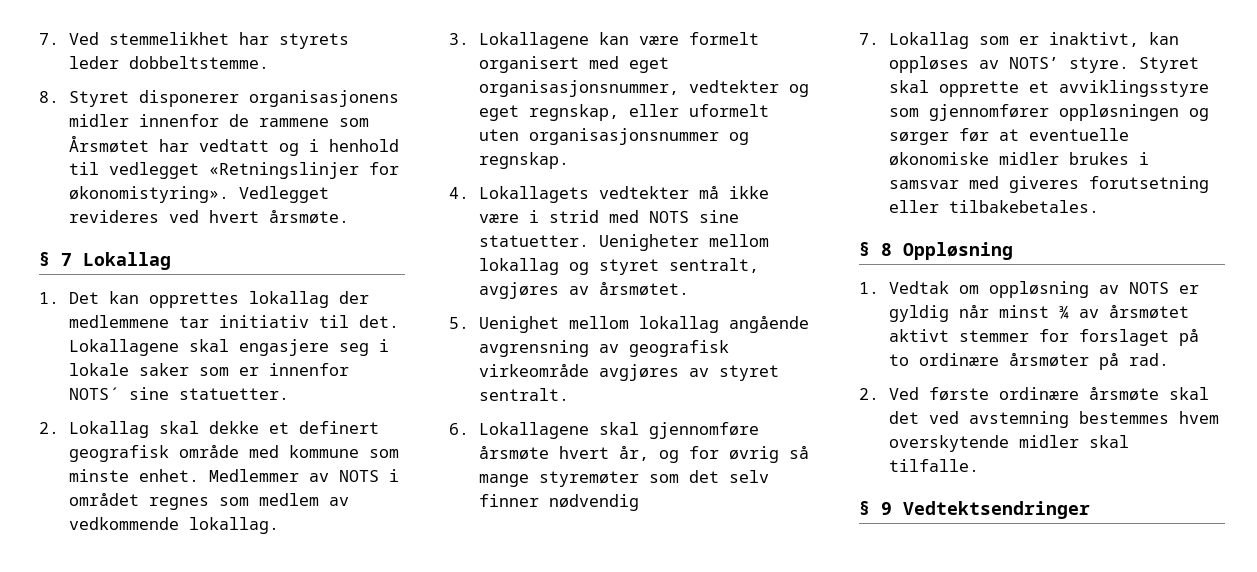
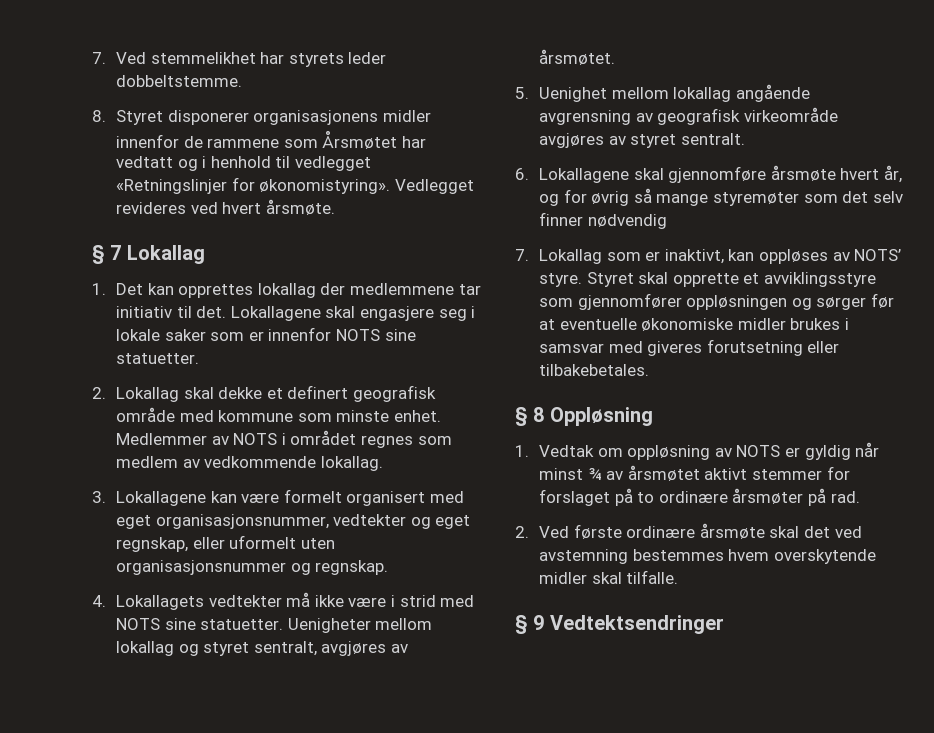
- Lokallagene skal engasjere seg i lokale saker som er innenfor NOTS´ sine statuetter.
+ Lokallagene skal engasjere seg i lokale saker som er innenfor NOTS sine statuetter.

